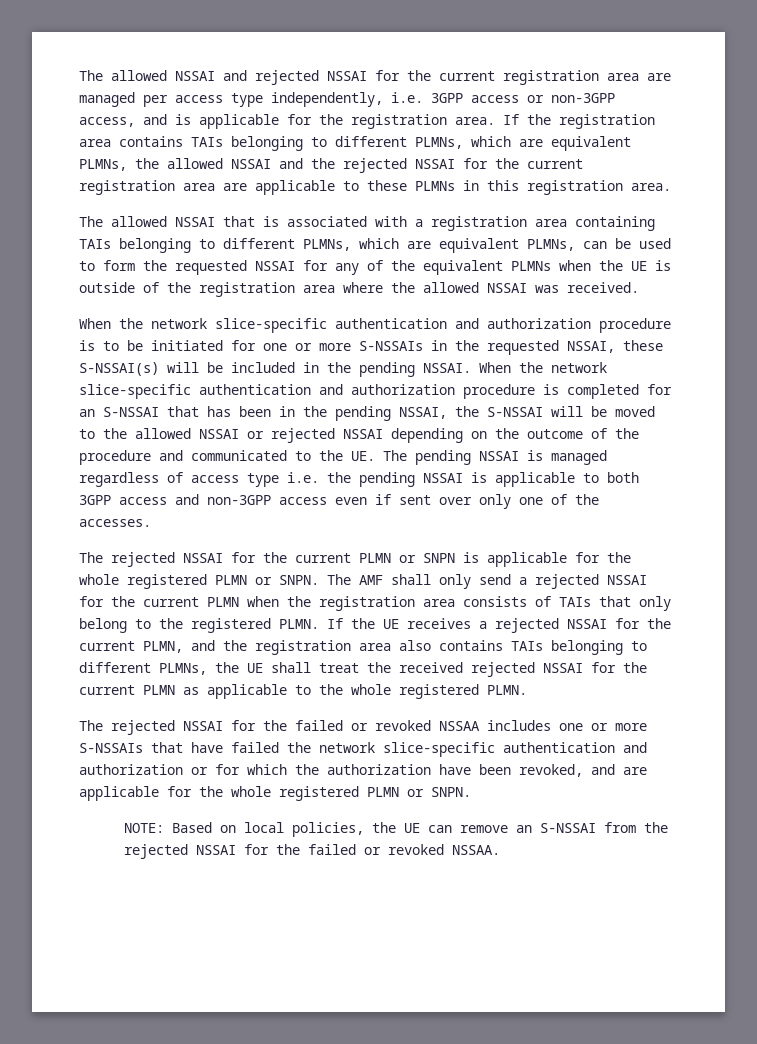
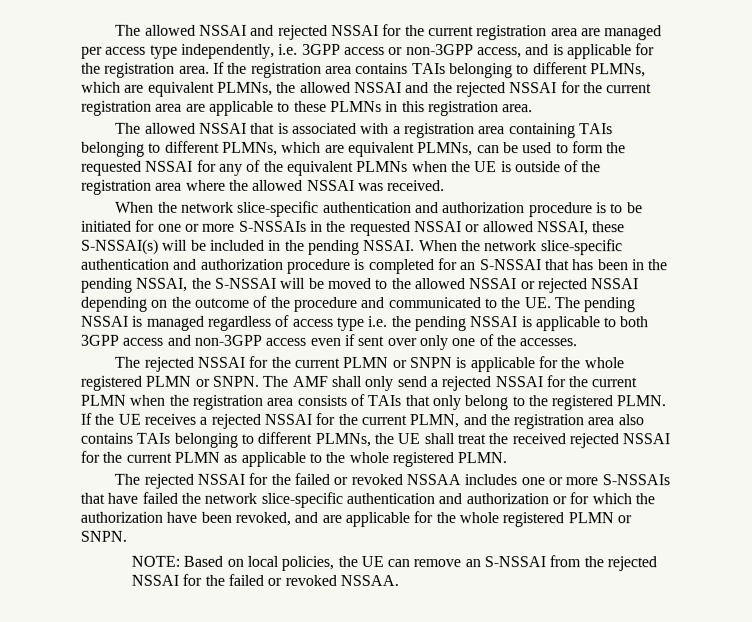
- When the network slice-specific authentication and authorization procedure is to be initiated for one or more S-NSSAIs in the requested NSSAI, these S-NSSAI(s) will be included in the pending NSSAI.
+ When the network slice-specific authentication and authorization procedure is to be initiated for one or more S-NSSAIs in the requested NSSAI or allowed NSSAI, these S-NSSAI(s) will be included in the pending NSSAI.

